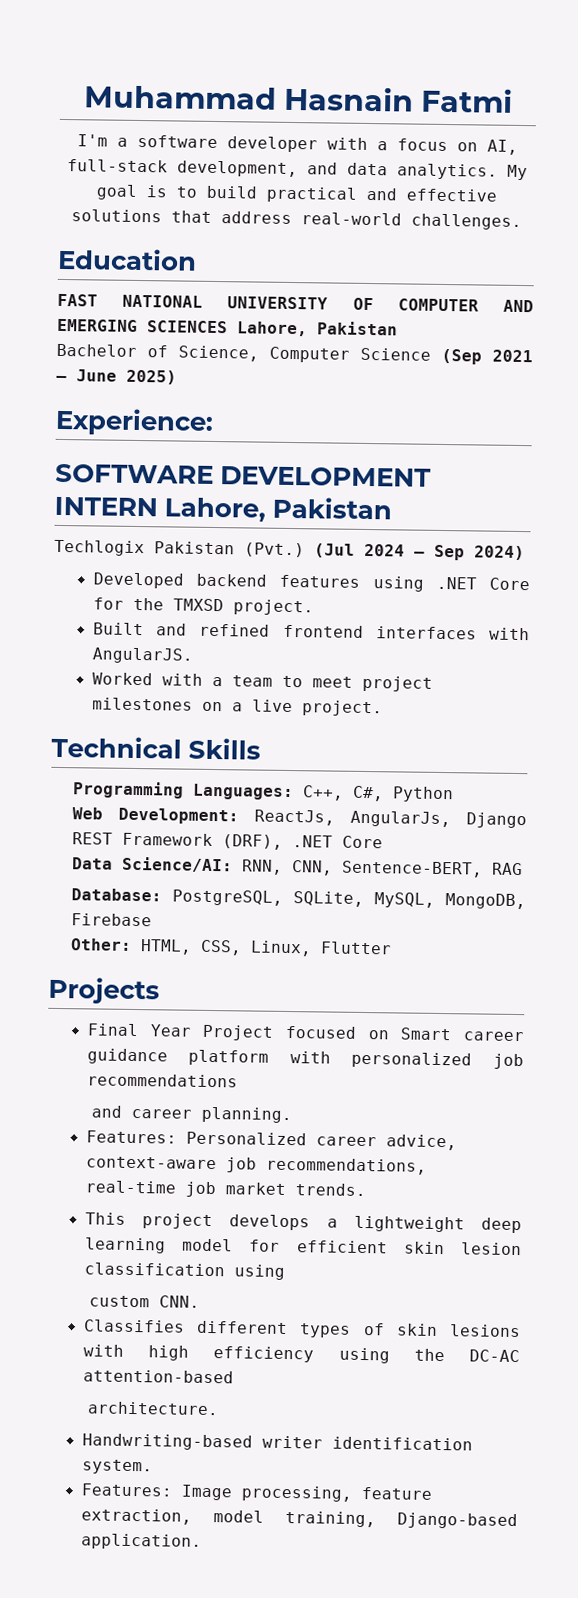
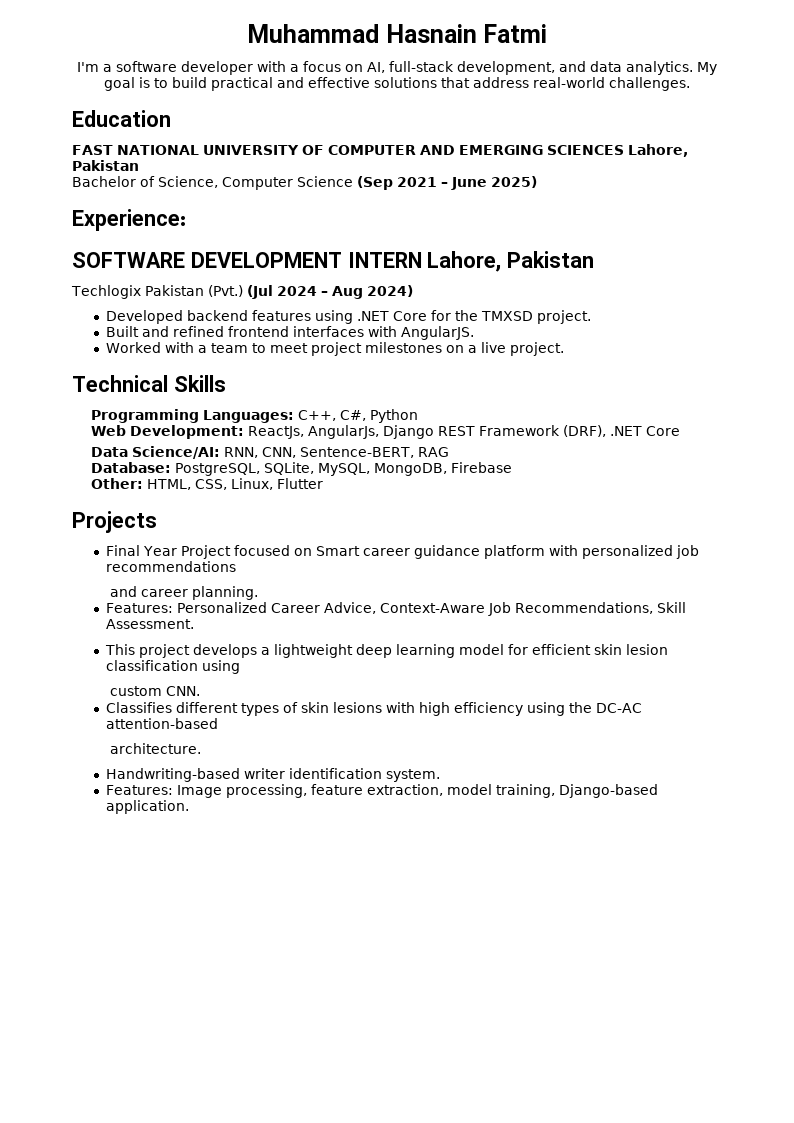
- Techlogix Pakistan (Pvt.) (Jul 2024 – Sep 2024)
+ Techlogix Pakistan (Pvt.) (Jul 2024 – Aug 2024)
- Features: Personalized career advice, context-aware job recommendations, real-time job market trends.
+ Features: Personalized Career Advice, Context-Aware Job Recommendations, Skill Assessment.

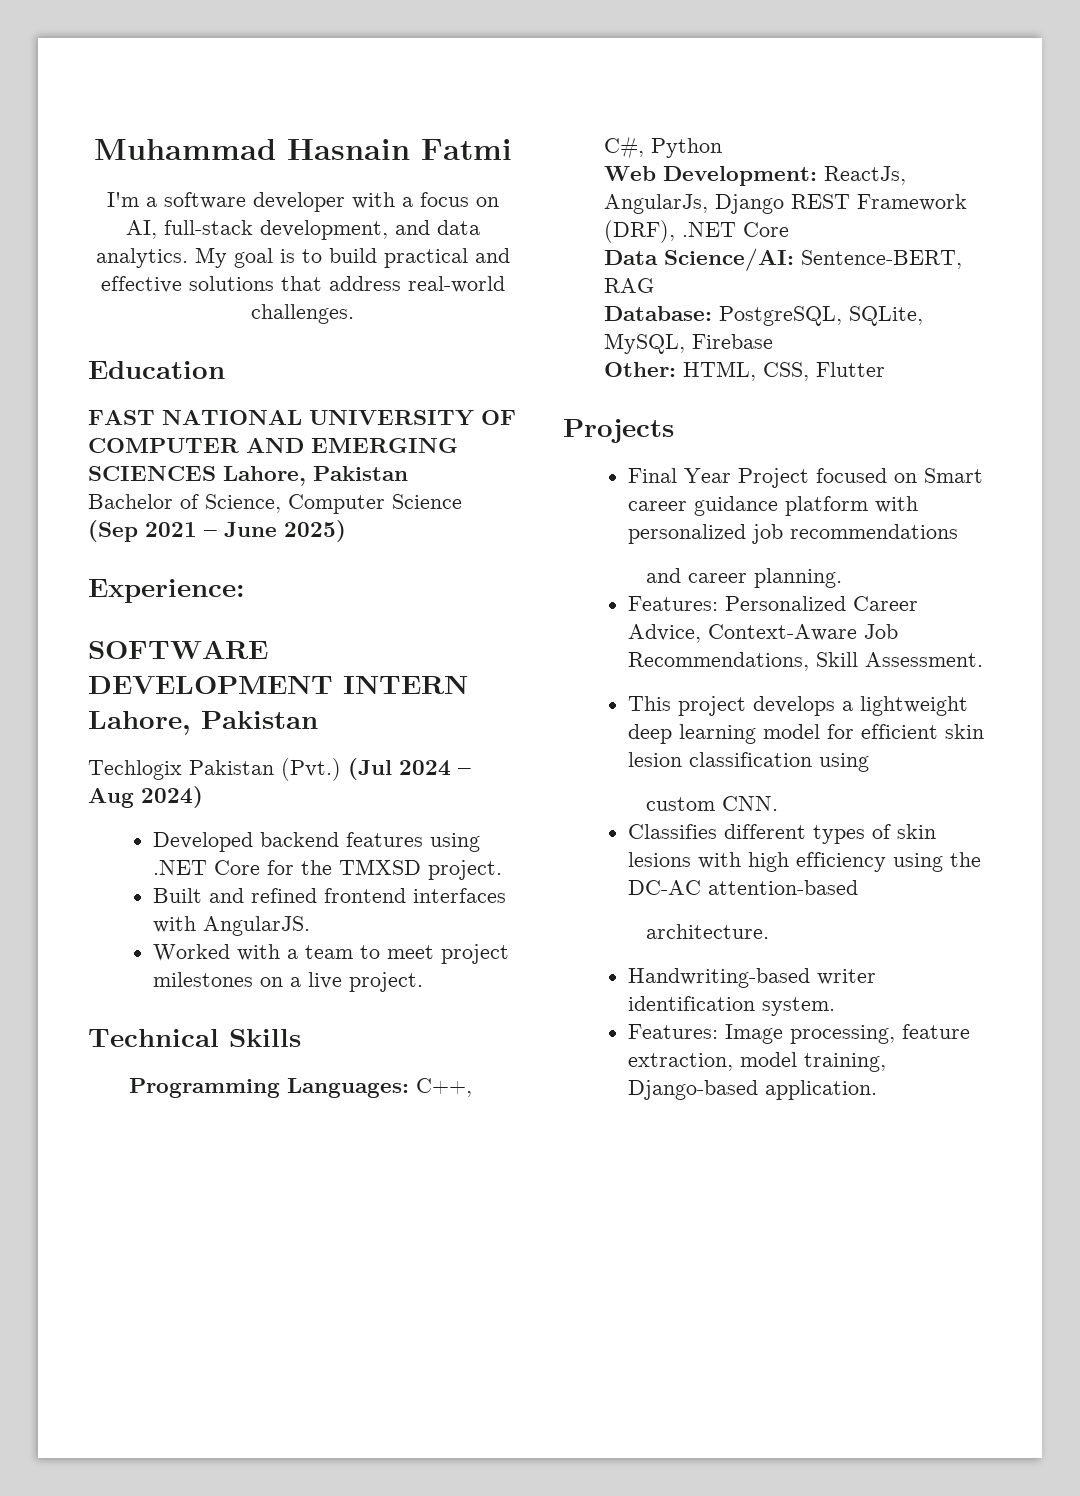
- Data Science/AI: RNN, CNN, Sentence-BERT, RAG
+ Data Science/AI: Sentence-BERT, RAG
- Database: PostgreSQL, SQLite, MySQL, MongoDB, Firebase
+ Database: PostgreSQL, SQLite, MySQL, Firebase
- Other: HTML, CSS, Linux, Flutter
+ Other: HTML, CSS, Flutter

